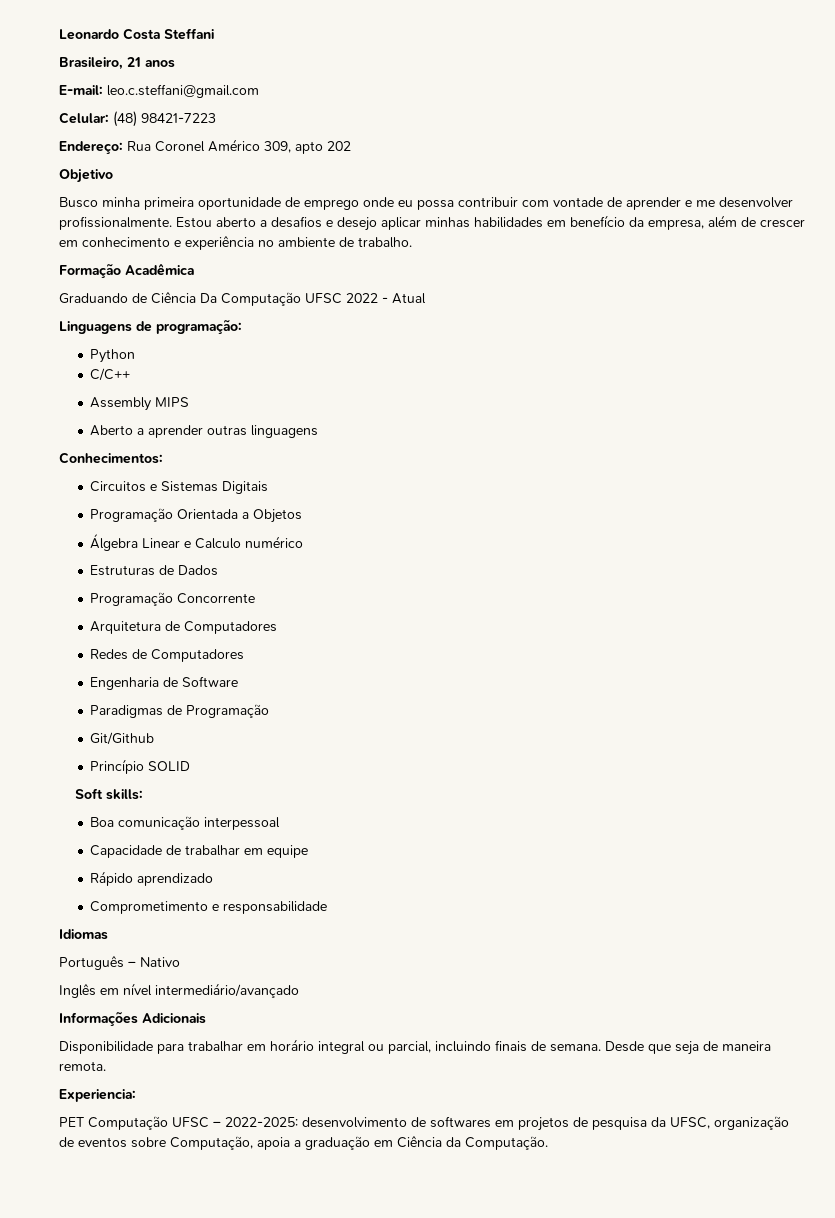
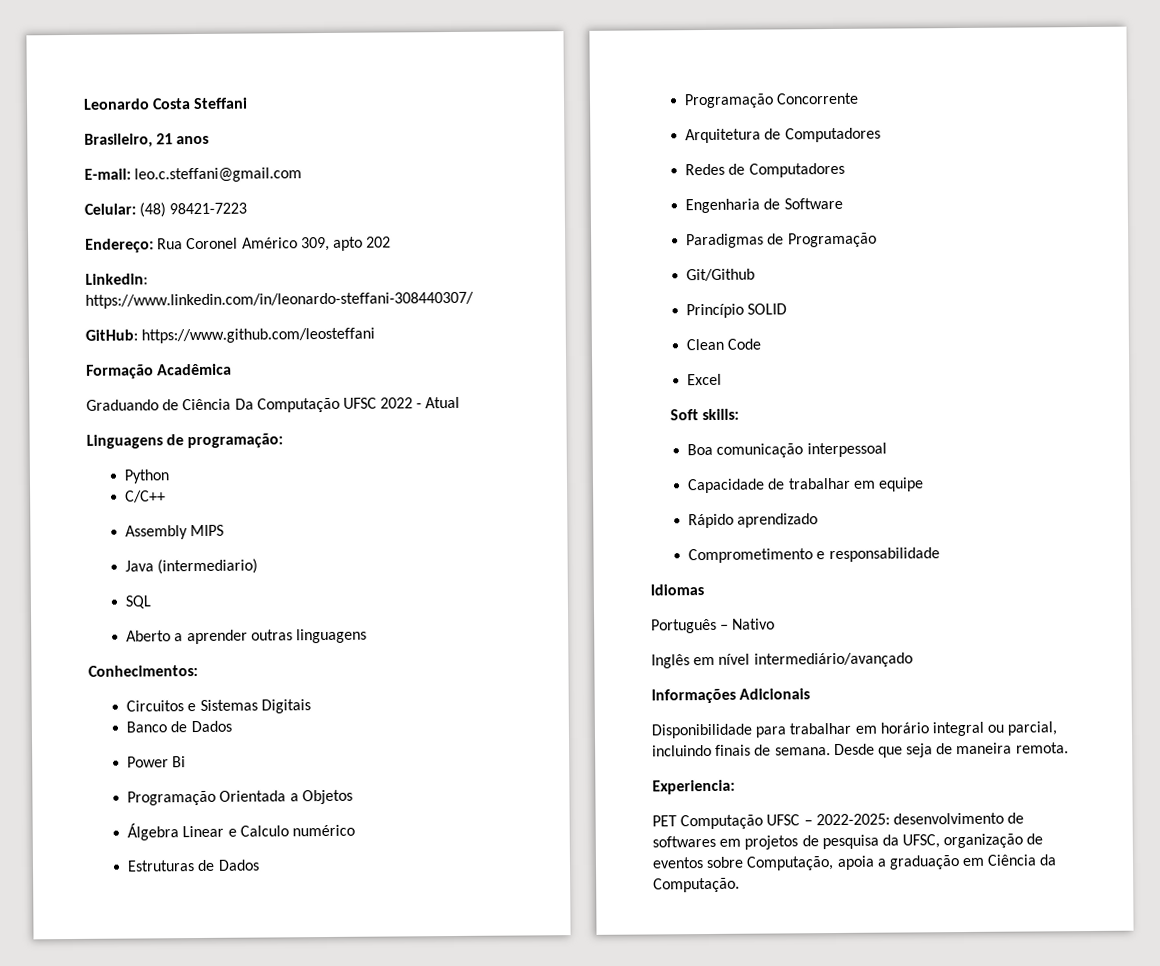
- Objetivo
- Busco minha primeira oportunidade de emprego onde eu possa contribuir com vontade de aprender e me desenvolver profissionalmente. Estou aberto a desafios e desejo aplicar minhas habilidades em benefício da empresa, além de crescer em conhecimento e experiência no ambiente de trabalho.
+ Linkedin: https://www.linkedin.com/in/leonardo-steffani-308440307/
+ GitHub: https://www.github.com/leosteffani
+ Java (intermediario)
+ SQL
+ Banco de Dados
+ Power Bi
+ Clean Code
+ Excel

